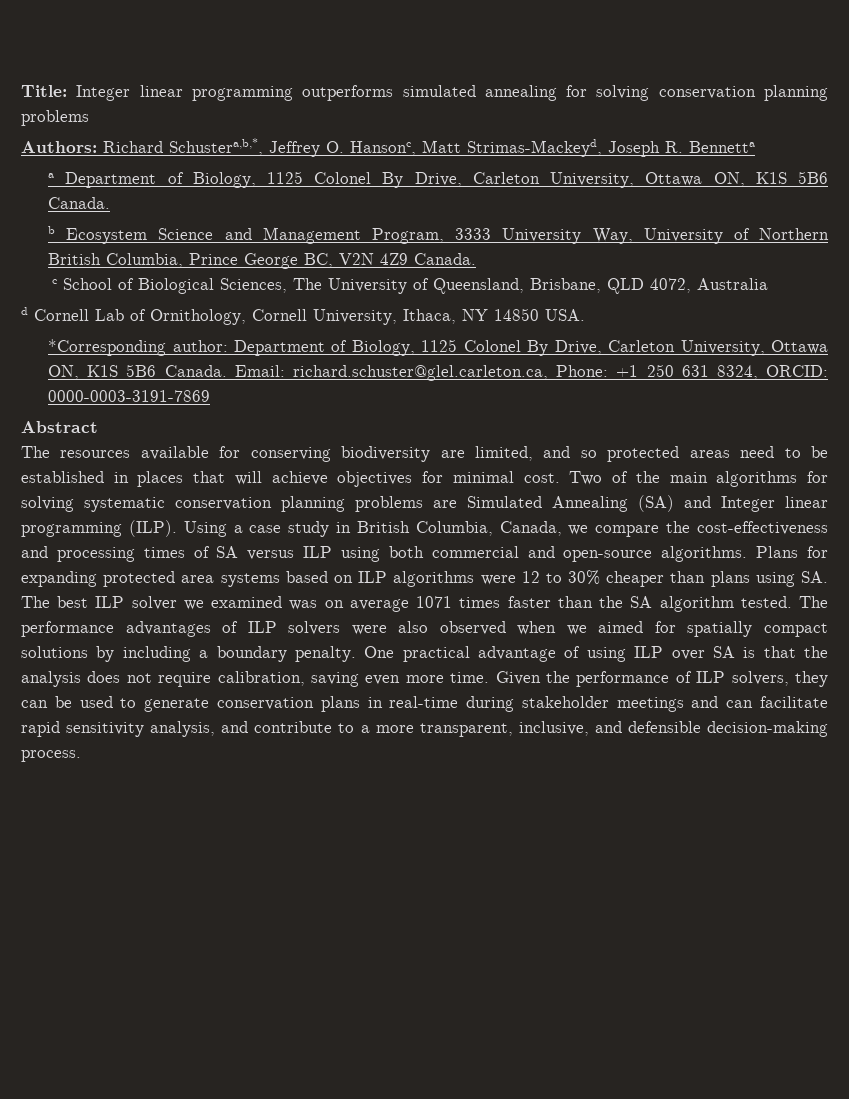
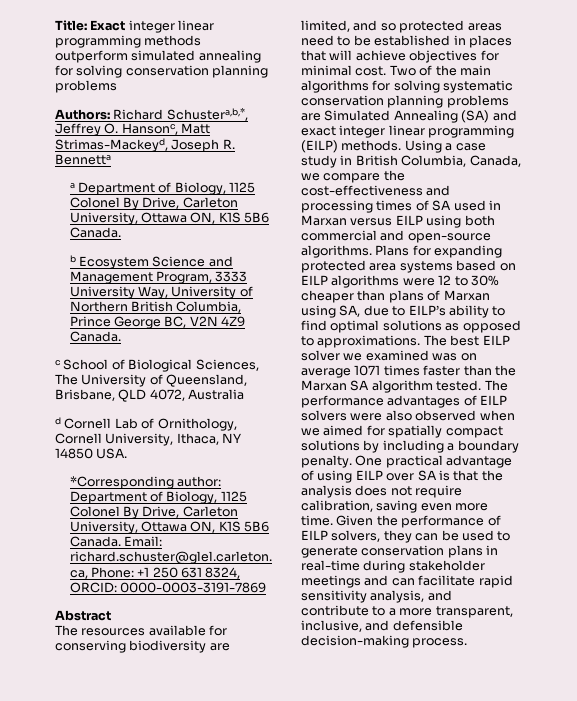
- Title: Integer linear programming outperforms simulated annealing for solving conservation planning problems
+ Title: Exact integer linear programming methods outperform simulated annealing for solving conservation planning problems
- Two of the main algorithms for solving systematic conservation planning problems are Simulated Annealing (SA) and Integer linear programming (ILP).
+ Two of the main algorithms for solving systematic conservation planning problems are Simulated Annealing (SA) and exact integer linear programming (EILP) methods.
- Using a case study in British Columbia, Canada, we compare the cost-effectiveness and processing times of SA versus ILP using both commercial and open-source algorithms.
+ Using a case study in British Columbia, Canada, we compare the cost-effectiveness and processing times of SA used in Marxan versus EILP using both commercial and open-source algorithms.
- Plans for expanding protected area systems based on ILP algorithms were 12 to 30% cheaper than plans using SA. The best ILP solver we examined was on average 1071 times faster than the SA algorithm tested.
+ Plans for expanding protected area systems based on EILP algorithms were 12 to 30% cheaper than plans of Marxan using SA, due to EILP’s ability to find optimal solutions as opposed to approximations. The best EILP solver we examined was on average 1071 times faster than the Marxan SA algorithm tested.
- The performance advantages of ILP solvers were also observed when we aimed for spatially compact solutions by including a boundary penalty.
+ The performance advantages of EILP solvers were also observed when we aimed for spatially compact solutions by including a boundary penalty.
- One practical advantage of using ILP over SA is that the analysis does not require calibration, saving even more time.
+ One practical advantage of using EILP over SA is that the analysis does not require calibration, saving even more time.
- Given the performance of ILP solvers, they can be used to generate conservation plans in real-time during stakeholder meetings and can facilitate rapid sensitivity analysis, and contribute to a more transparent, inclusive, and defensible decision-making process.
+ Given the performance of EILP solvers, they can be used to generate conservation plans in real-time during stakeholder meetings and can facilitate rapid sensitivity analysis, and contribute to a more transparent, inclusive, and defensible decision-making process.

